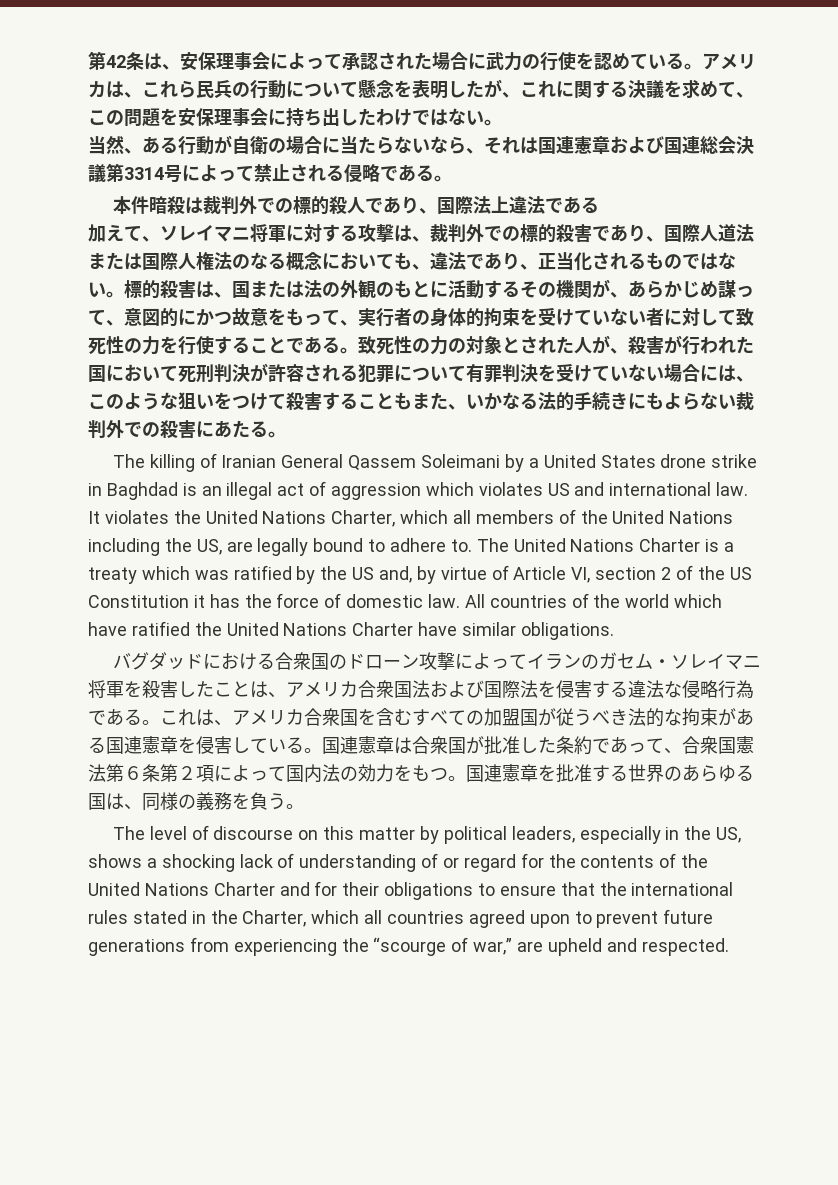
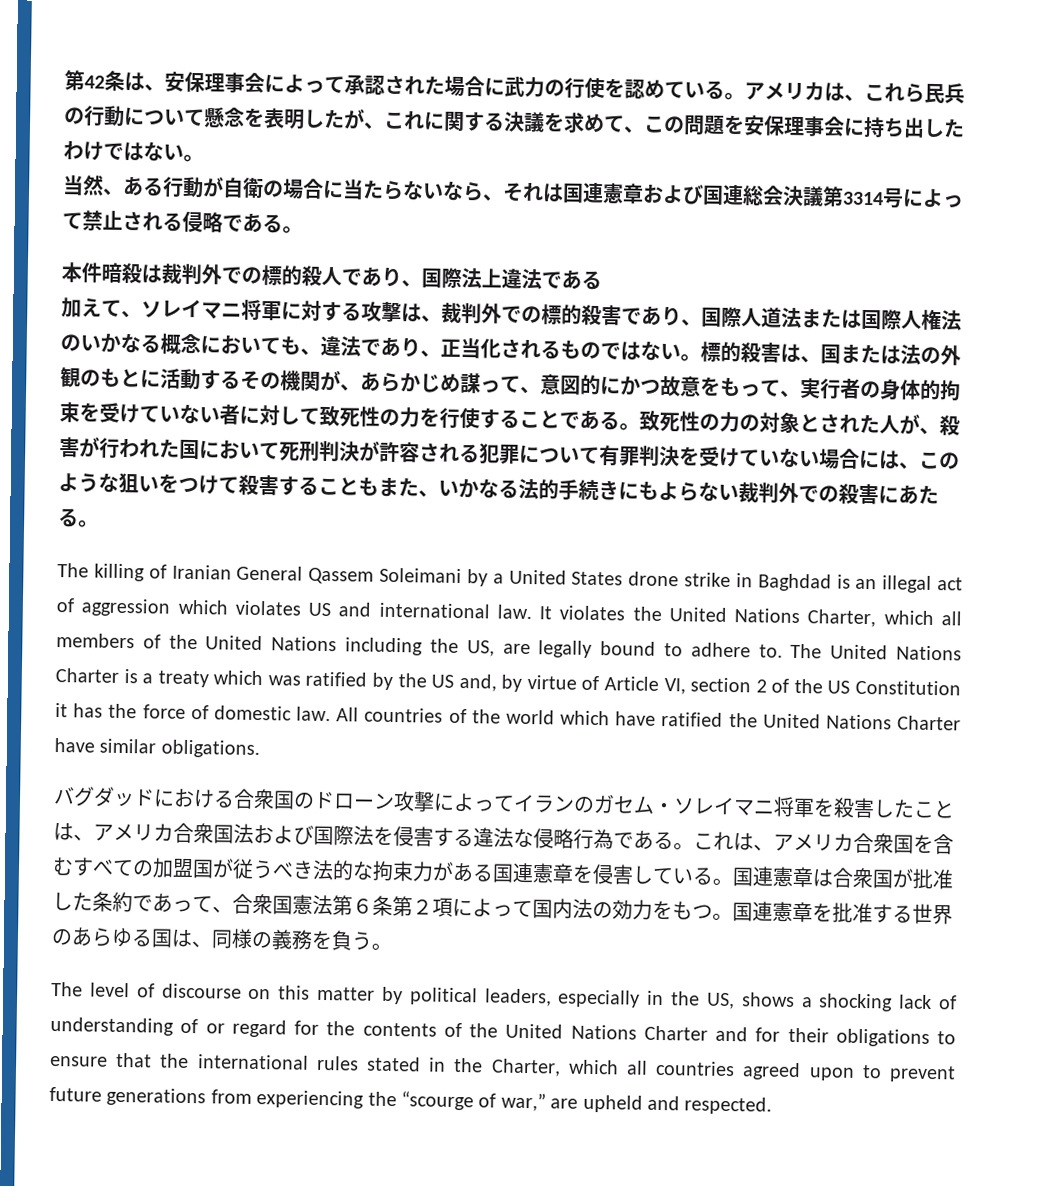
- 加えて、ソレイマニ将軍に対する攻撃は、裁判外での標的殺害であり、国際人道法または国際人権法のなる概念においても、違法であり、正当化されるものではない。
+ 加えて、ソレイマニ将軍に対する攻撃は、裁判外での標的殺害であり、国際人道法または国際人権法のいかなる概念においても、違法であり、正当化されるものではない。
- これは、アメリカ合衆国を含むすべての加盟国が従うべき法的な拘束がある国連憲章を侵害している。
+ これは、アメリカ合衆国を含むすべての加盟国が従うべき法的な拘束力がある国連憲章を侵害している。

